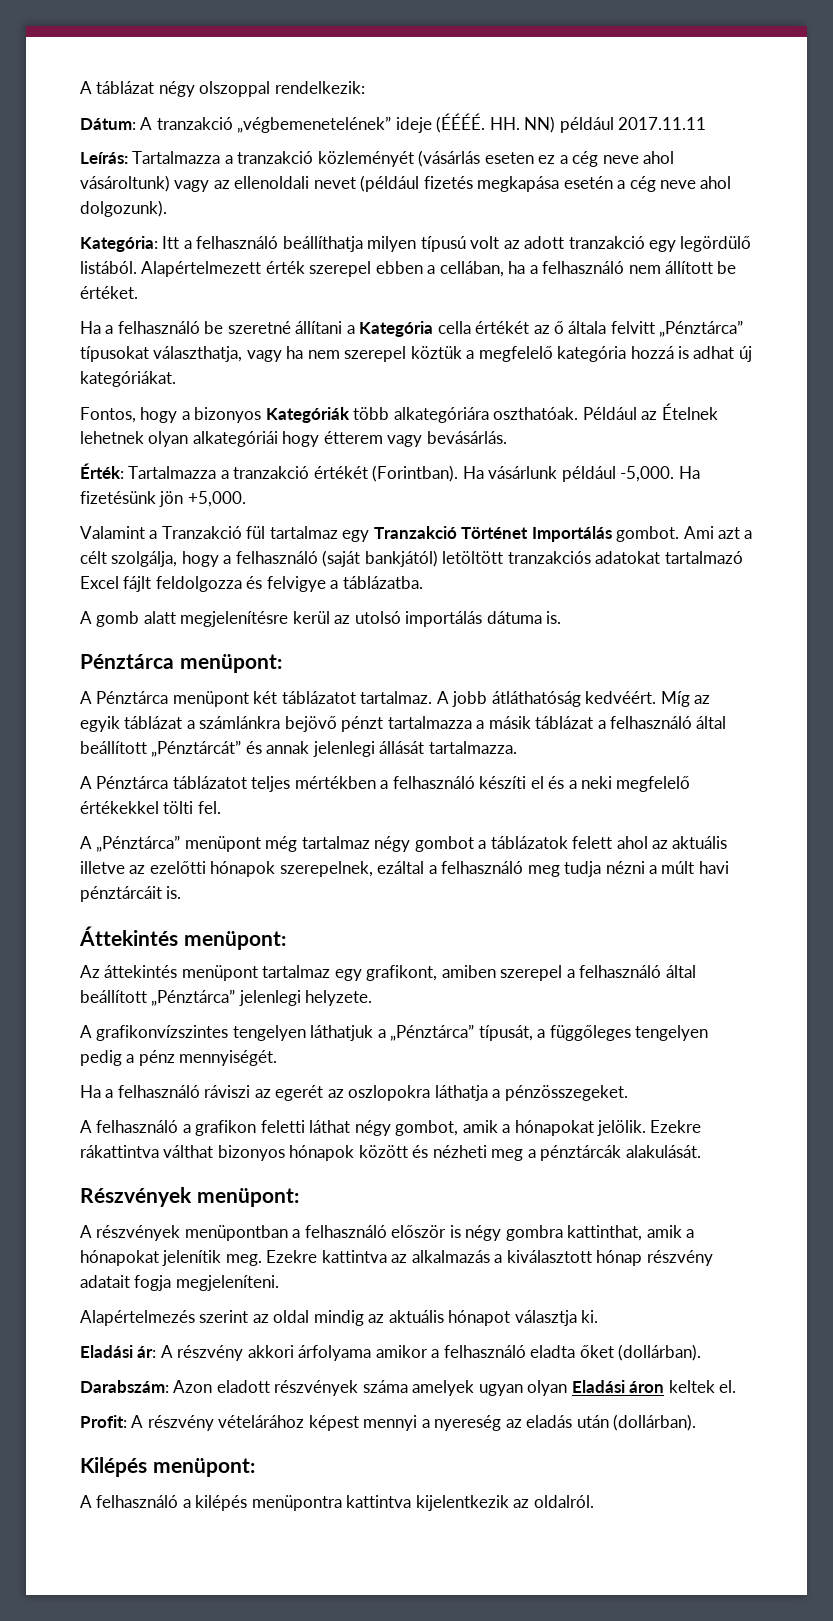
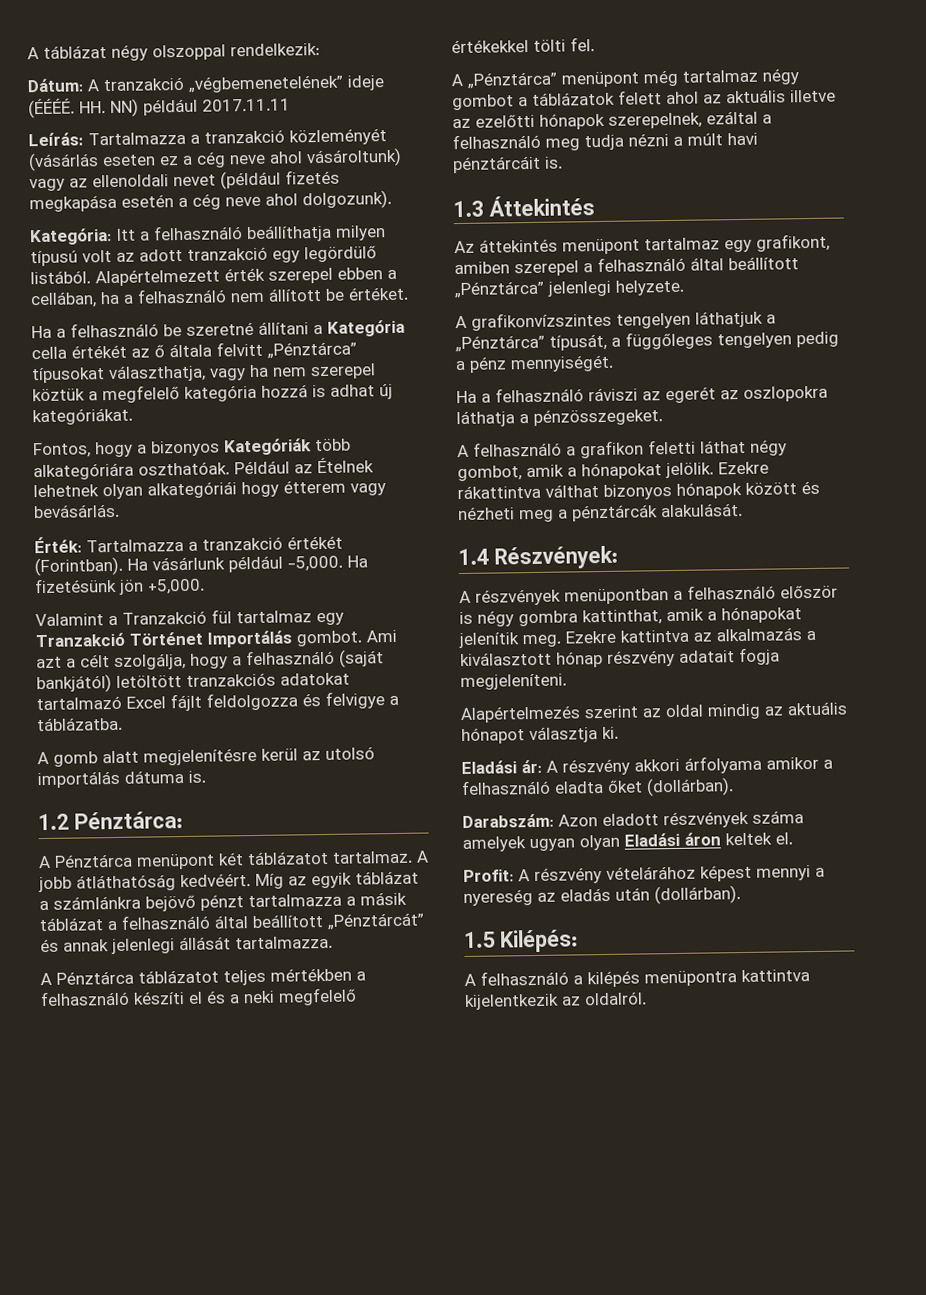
- Pénztárca menüpont:
+ 1.2 Pénztárca:
- Áttekintés menüpont:
+ 1.3 Áttekintés
- Részvények menüpont:
+ 1.4 Részvények:
- Kilépés menüpont:
+ 1.5 Kilépés:

